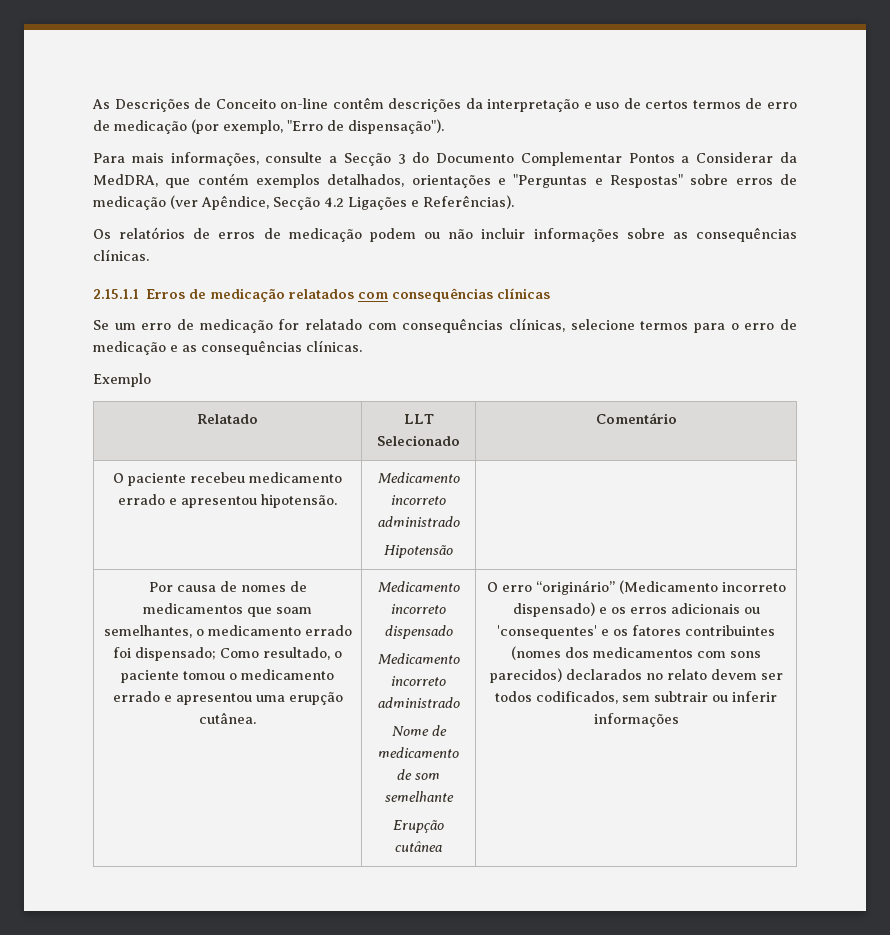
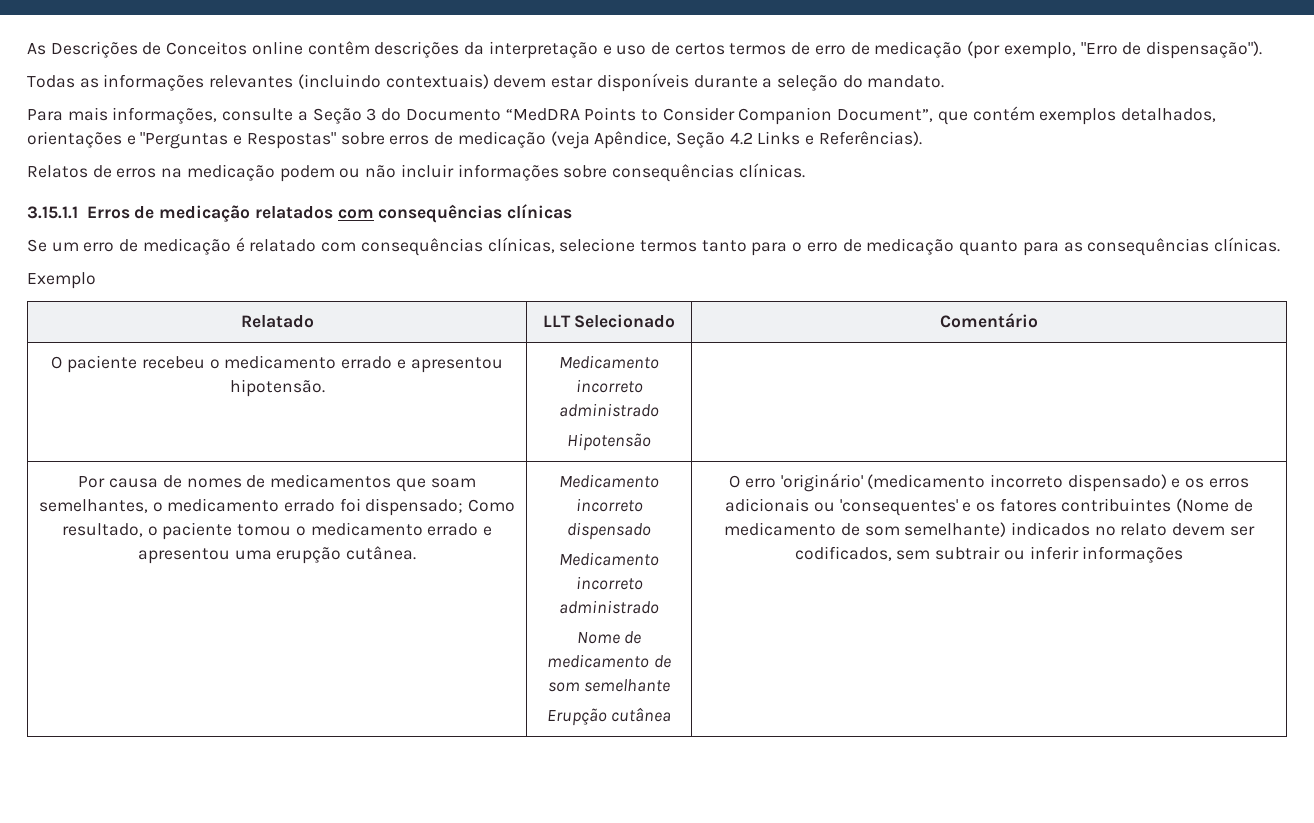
- As Descrições de Conceito on-line contêm descrições da interpretação e uso de certos termos de erro de medicação (por exemplo, "Erro de dispensação").
+ As Descrições de Conceitos online contêm descrições da interpretação e uso de certos termos de erro de medicação (por exemplo, "Erro de dispensação").
+ Todas as informações relevantes (incluindo contextuais) devem estar disponíveis durante a seleção do mandato.
- Para mais informações, consulte a Secção 3 do Documento Complementar Pontos a Considerar da MedDRA, que contém exemplos detalhados, orientações e "Perguntas e Respostas" sobre erros de medicação (ver Apêndice, Secção 4.2 Ligações e Referências).
+ Para mais informações, consulte a Seção 3 do Documento “MedDRA Points to Consider Companion Document”, que contém exemplos detalhados, orientações e "Perguntas e Respostas" sobre erros de medicação (veja Apêndice, Seção 4.2 Links e Referências).
- Os relatórios de erros de medicação podem ou não incluir informações sobre as consequências clínicas.
- 2.15.1.1 Erros de medicação relatados com consequências clínicas
+ Relatos de erros na medicação podem ou não incluir informações sobre consequências clínicas.
+ 3.15.1.1 Erros de medicação relatados com consequências clínicas
- Se um erro de medicação for relatado com consequências clínicas, selecione termos para o erro de medicação e as consequências clínicas.
+ Se um erro de medicação é relatado com consequências clínicas, selecione termos tanto para o erro de medicação quanto para as consequências clínicas.
- O paciente recebeu medicamento errado e apresentou hipotensão. | Medicamento incorreto administrado
+ O paciente recebeu o medicamento errado e apresentou hipotensão. | Medicamento incorreto administrado
- O erro “originário” (Medicamento incorreto dispensado) e os erros adicionais ou 'consequentes' e os fatores contribuintes (nomes dos medicamentos com sons parecidos) declarados no relato devem ser todos codificados, sem subtrair ou inferir informações
+ O erro 'originário' (medicamento incorreto dispensado) e os erros adicionais ou 'consequentes' e os fatores contribuintes (Nome de medicamento de som semelhante) indicados no relato devem ser codificados, sem subtrair ou inferir informações

